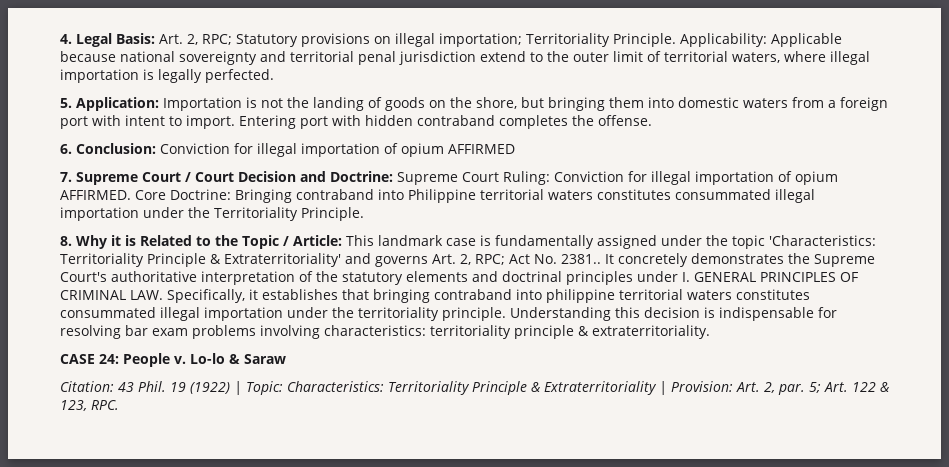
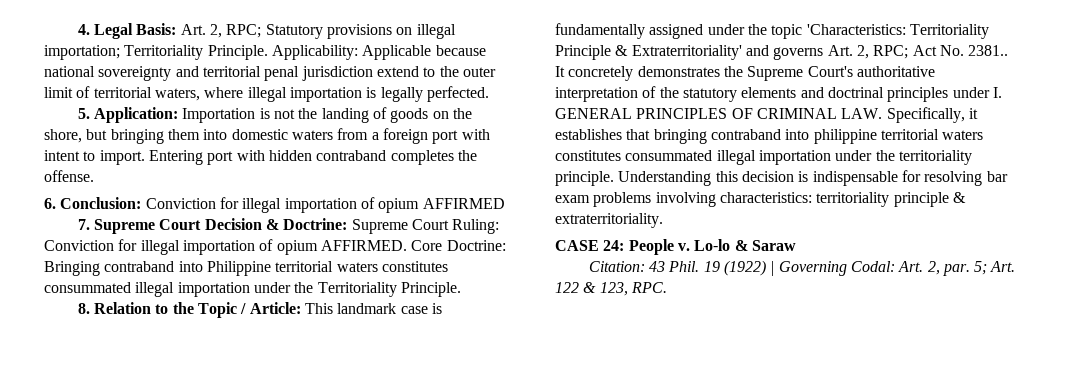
- 7. Supreme Court / Court Decision and Doctrine: Supreme Court Ruling: Conviction for illegal importation of opium AFFIRMED.
+ 7. Supreme Court Decision & Doctrine: Supreme Court Ruling: Conviction for illegal importation of opium AFFIRMED.
- 8. Why it is Related to the Topic / Article: This landmark case is fundamentally assigned under the topic 'Characteristics: Territoriality Principle & Extraterritoriality' and governs Art. 2, RPC; Act No. 2381..
+ 8. Relation to the Topic / Article: This landmark case is fundamentally assigned under the topic 'Characteristics: Territoriality Principle & Extraterritoriality' and governs Art. 2, RPC; Act No. 2381..
- 19 (1922) | Topic: Characteristics: Territoriality Principle & Extraterritoriality | Provision: Art. 2, par.
+ 19 (1922) | Governing Codal: Art. 2, par.

